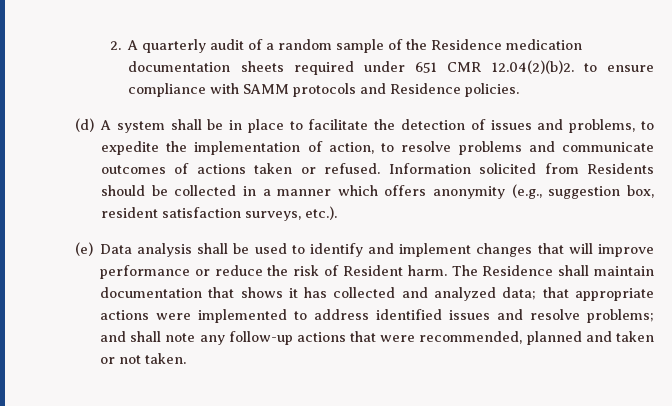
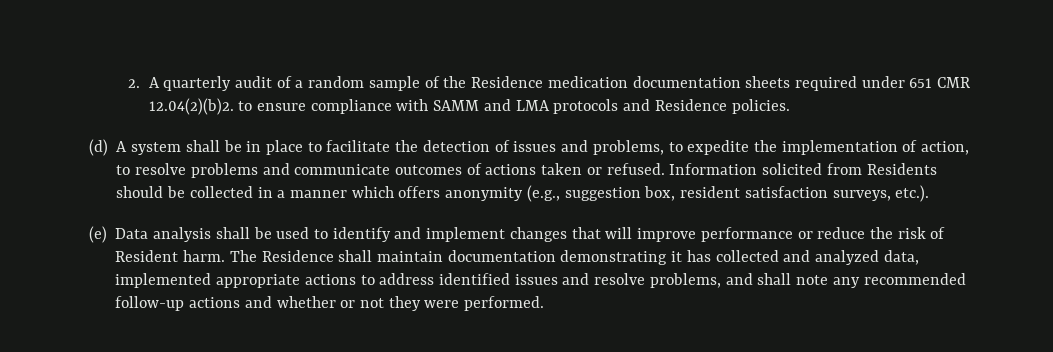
- 2. A quarterly audit of a random sample of the Residence medication documentation sheets required under 651 CMR 12.04(2)(b)2. to ensure compliance with SAMM protocols and Residence policies.
+ 2. A quarterly audit of a random sample of the Residence medication documentation sheets required under 651 CMR 12.04(2)(b)2. to ensure compliance with SAMM and LMA protocols and Residence policies.
- The Residence shall maintain documentation that shows it has collected and analyzed data; that appropriate actions were implemented to address identified issues and resolve problems; and shall note any follow-up actions that were recommended, planned and taken or not taken.
+ The Residence shall maintain documentation demonstrating it has collected and analyzed data, implemented appropriate actions to address identified issues and resolve problems, and shall note any recommended follow-up actions and whether or not they were performed.

